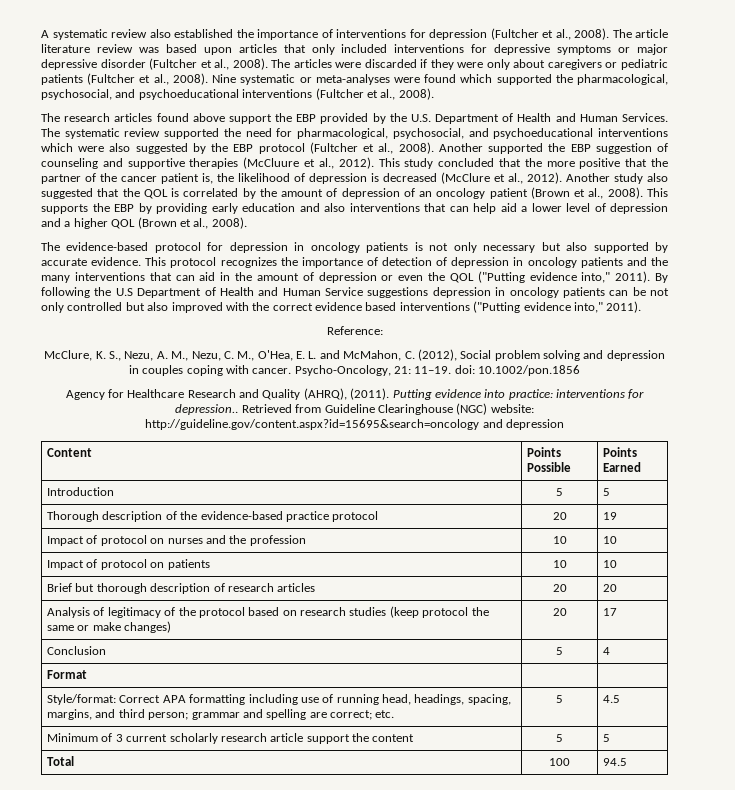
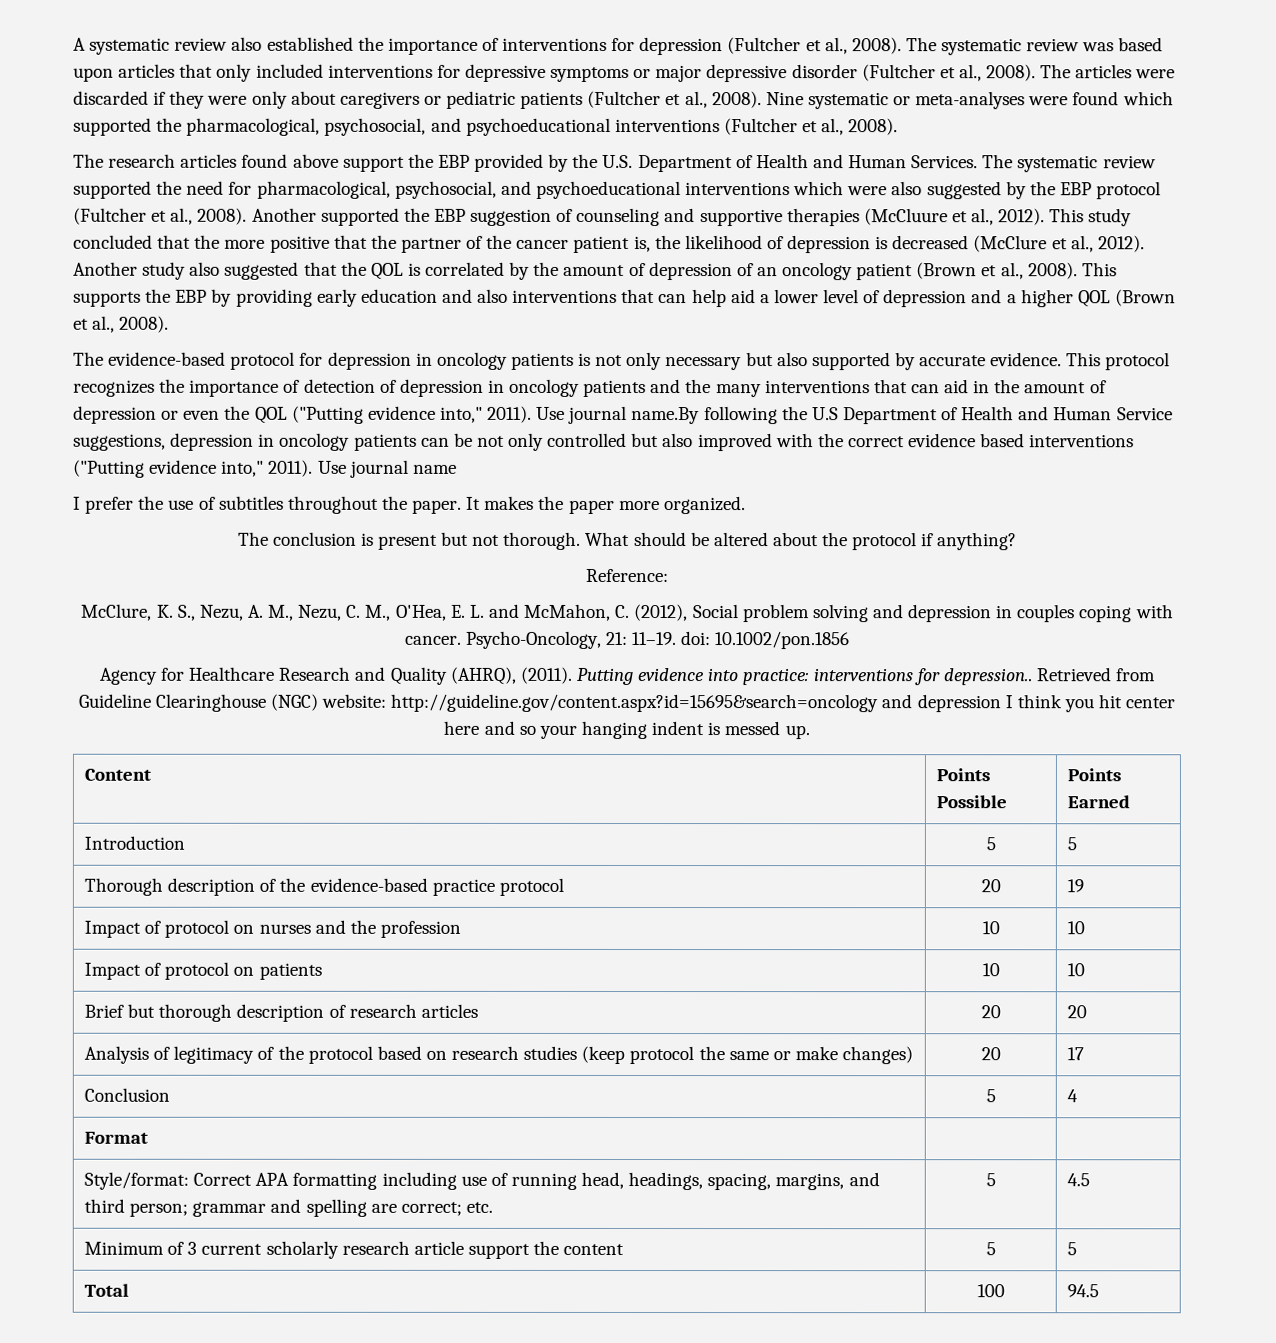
- The article literature review was based upon articles that only included interventions for depressive symptoms or major depressive disorder (Fultcher et al., 2008).
+ The systematic review was based upon articles that only included interventions for depressive symptoms or major depressive disorder (Fultcher et al., 2008).
- By following the U.S Department of Health and Human Service suggestions depression in oncology patients can be not only controlled but also improved with the correct evidence based interventions ("Putting evidence into," 2011).
+ Use journal name.By following the U.S Department of Health and Human Service suggestions, depression in oncology patients can be not only controlled but also improved with the correct evidence based interventions ("Putting evidence into," 2011). Use journal name
+ I prefer the use of subtitles throughout the paper. It makes the paper more organized.
+ The conclusion is present but not thorough. What should be altered about the protocol if anything?
- Retrieved from Guideline Clearinghouse (NGC) website: http://guideline.gov/content.aspx?id=15695&search=oncology and depression
+ Retrieved from Guideline Clearinghouse (NGC) website: http://guideline.gov/content.aspx?id=15695&search=oncology and depression I think you hit center here and so your hanging indent is messed up.

